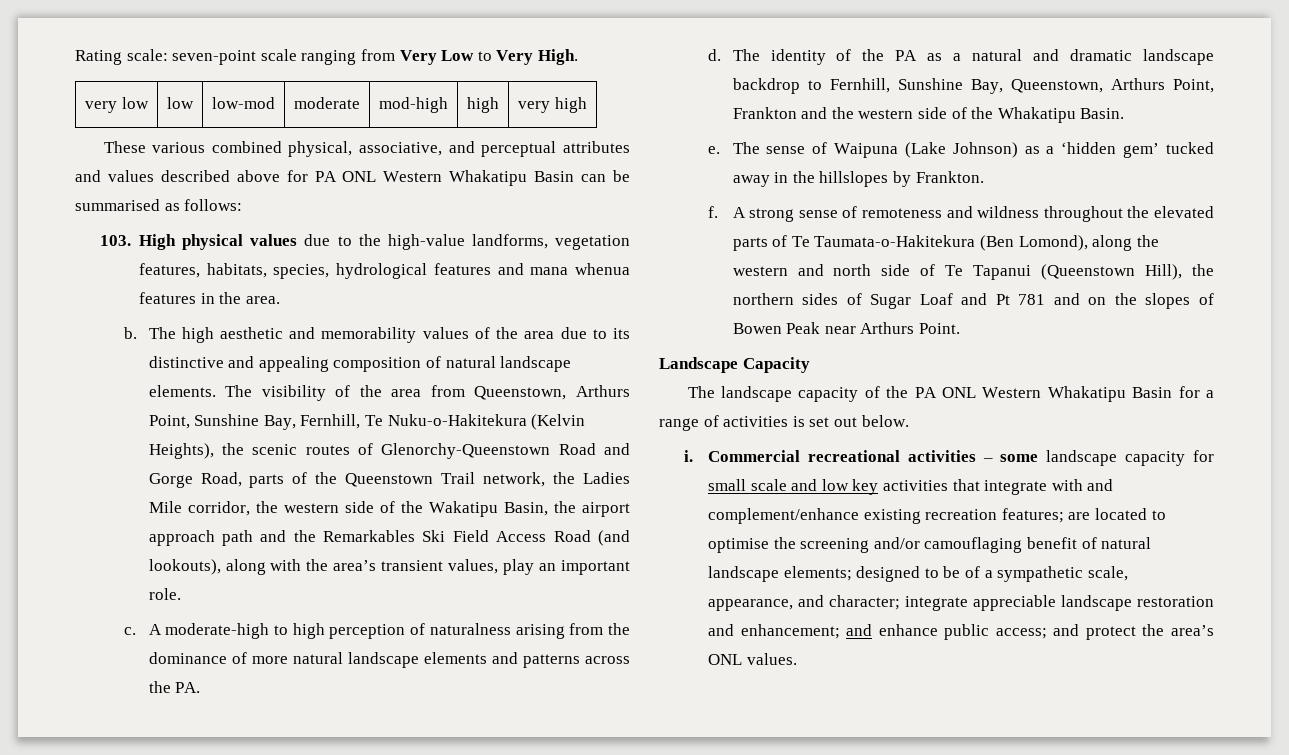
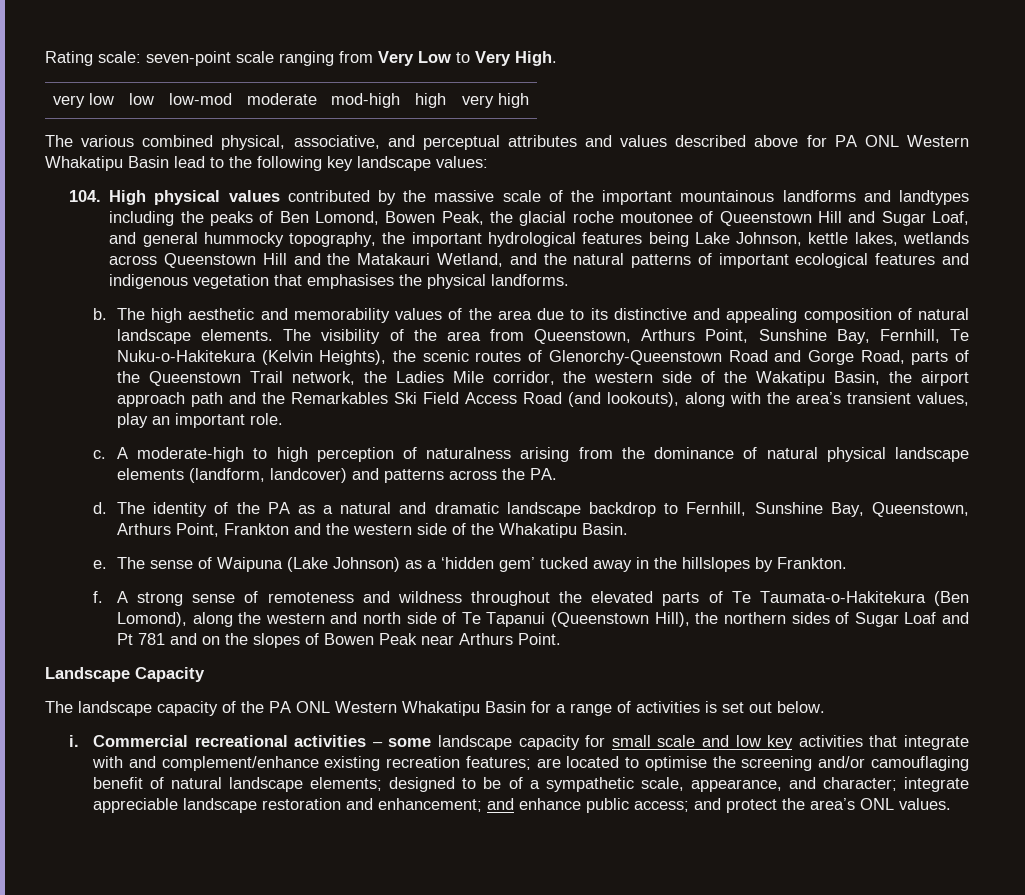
- These various combined physical, associative, and perceptual attributes and values described above for PA ONL Western Whakatipu Basin can be summarised as follows:
- 103. High physical values due to the high-value landforms, vegetation features, habitats, species, hydrological features and mana whenua features in the area.
+ The various combined physical, associative, and perceptual attributes and values described above for PA ONL Western Whakatipu Basin lead to the following key landscape values:
+ 104. High physical values contributed by the massive scale of the important mountainous landforms and landtypes including the peaks of Ben Lomond, Bowen Peak, the glacial roche moutonee of Queenstown Hill and Sugar Loaf, and general hummocky topography, the important hydrological features being Lake Johnson, kettle lakes, wetlands across Queenstown Hill and the Matakauri Wetland, and the natural patterns of important ecological features and indigenous vegetation that emphasises the physical landforms.
- A moderate-high to high perception of naturalness arising from the dominance of more natural landscape elements and patterns across the PA.
+ A moderate-high to high perception of naturalness arising from the dominance of natural physical landscape elements (landform, landcover) and patterns across the PA.

